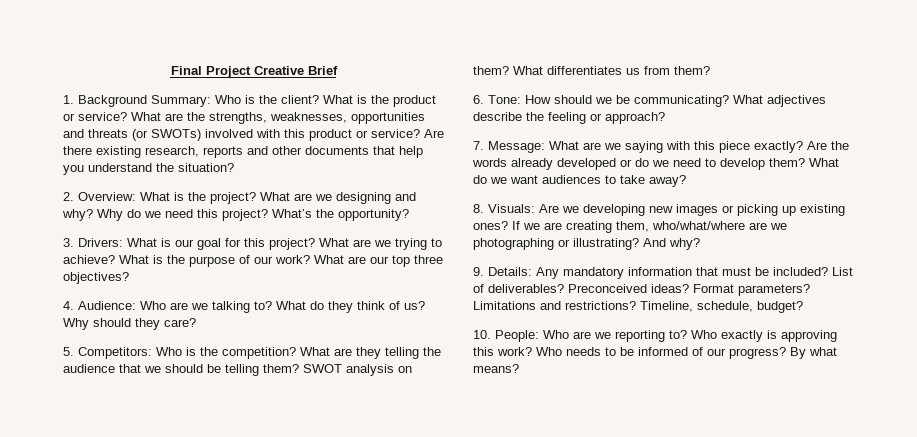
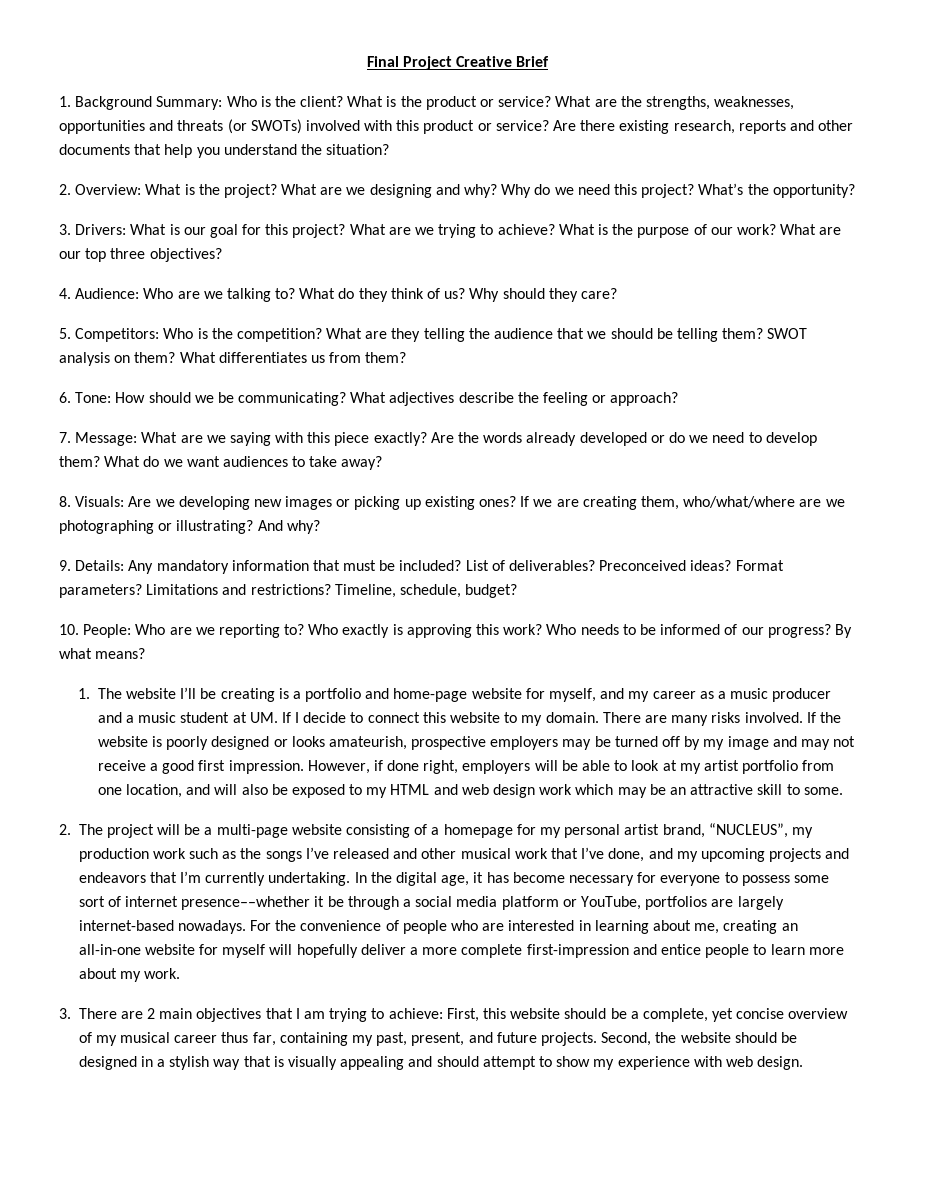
+ 1. The website I’ll be creating is a portfolio and home-page website for myself, and my career as a music producer and a music student at UM. If I decide to connect this website to my domain. There are many risks involved. If the website is poorly designed or looks amateurish, prospective employers may be turned off by my image and may not receive a good first impression. However, if done right, employers will be able to look at my artist portfolio from one location, and will also be exposed to my HTML and web design work which may be an attractive skill to some.
+ 2. The project will be a multi-page website consisting of a homepage for my personal artist brand, “NUCLEUS”, my production work such as the songs I’ve released and other musical work that I’ve done, and my upcoming projects and endeavors that I’m currently undertaking. In the digital age, it has become necessary for everyone to possess some sort of internet presence––whether it be through a social media platform or YouTube, portfolios are largely internet-based nowadays. For the convenience of people who are interested in learning about me, creating an all-in-one website for myself will hopefully deliver a more complete first-impression and entice people to learn more about my work.
+ 3. There are 2 main objectives that I am trying to achieve: First, this website should be a complete, yet concise overview of my musical career thus far, containing my past, present, and future projects. Second, the website should be designed in a stylish way that is visually appealing and should attempt to show my experience with web design.

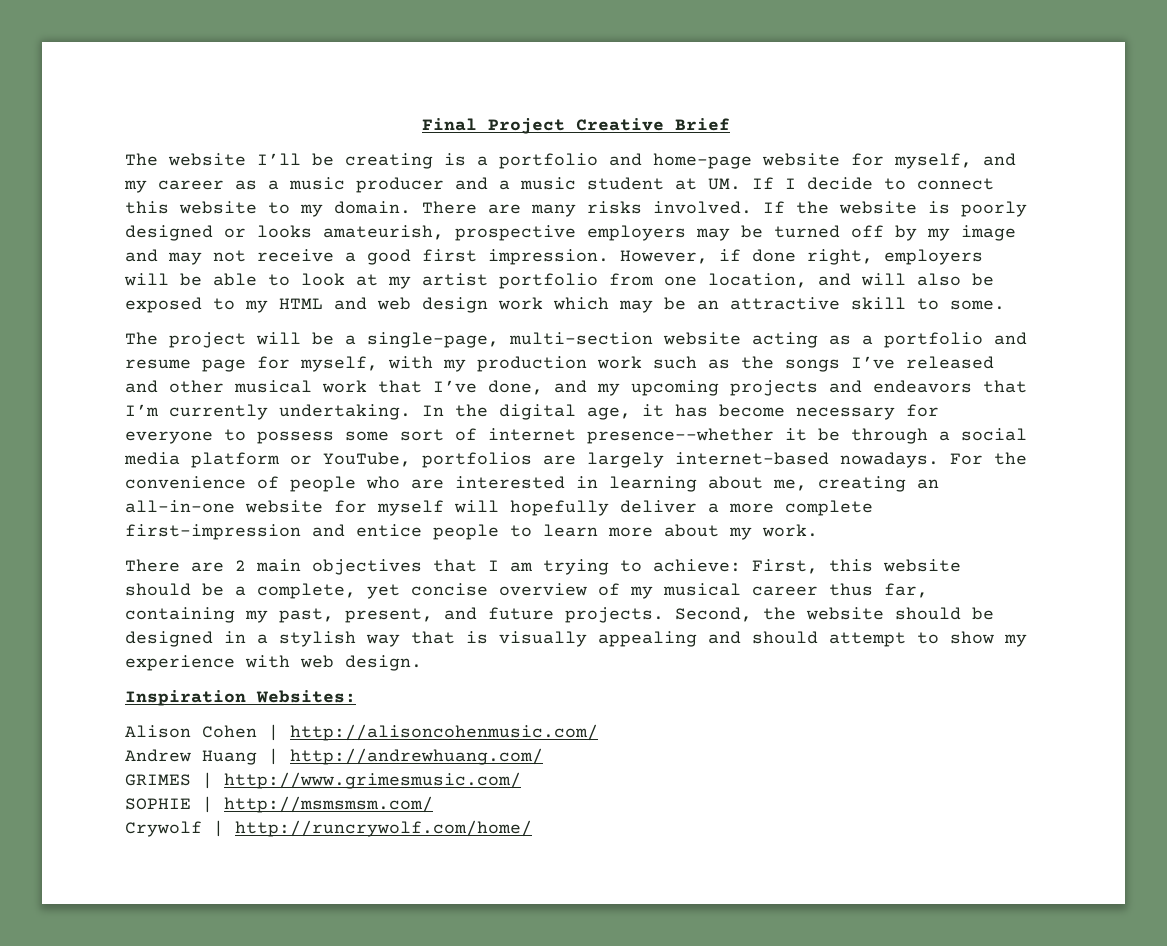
- 1. Background Summary: Who is the client? What is the product or service? What are the strengths, weaknesses, opportunities and threats (or SWOTs) involved with this product or service? Are there existing research, reports and other documents that help you understand the situation?
- 2. Overview: What is the project? What are we designing and why? Why do we need this project? What’s the opportunity?
- 3. Drivers: What is our goal for this project? What are we trying to achieve? What is the purpose of our work? What are our top three objectives?
- 4. Audience: Who are we talking to? What do they think of us? Why should they care?
- 5. Competitors: Who is the competition? What are they telling the audience that we should be telling them? SWOT analysis on them? What differentiates us from them?
- 6. Tone: How should we be communicating? What adjectives describe the feeling or approach?
- 7. Message: What are we saying with this piece exactly? Are the words already developed or do we need to develop them? What do we want audiences to take away?
- 8. Visuals: Are we developing new images or picking up existing ones? If we are creating them, who/what/where are we photographing or illustrating? And why?
- 9. Details: Any mandatory information that must be included? List of deliverables? Preconceived ideas? Format parameters? Limitations and restrictions? Timeline, schedule, budget?
- 10. People: Who are we reporting to? Who exactly is approving this work? Who needs to be informed of our progress? By what means?
- 1. The website I’ll be creating is a portfolio and home-page website for myself, and my career as a music producer and a music student at UM. If I decide to connect this website to my domain.
+ The website I’ll be creating is a portfolio and home-page website for myself, and my career as a music producer and a music student at UM. If I decide to connect this website to my domain.
- 2. The project will be a multi-page website consisting of a homepage for my personal artist brand, “NUCLEUS”, my production work such as the songs I’ve released and other musical work that I’ve done, and my upcoming projects and endeavors that I’m currently undertaking.
+ The project will be a single-page, multi-section website acting as a portfolio and resume page for myself, with my production work such as the songs I’ve released and other musical work that I’ve done, and my upcoming projects and endeavors that I’m currently undertaking.
- 3. There are 2 main objectives that I am trying to achieve: First, this website should be a complete, yet concise overview of my musical career thus far, containing my past, present, and future projects.
+ There are 2 main objectives that I am trying to achieve: First, this website should be a complete, yet concise overview of my musical career thus far, containing my past, present, and future projects.
+ Inspiration Websites:
+ Alison Cohen | http://alisoncohenmusic.com/
+ Andrew Huang | http://andrewhuang.com/
+ GRIMES | http://www.grimesmusic.com/
+ SOPHIE | http://msmsmsm.com/
+ Crywolf | http://runcrywolf.com/home/

